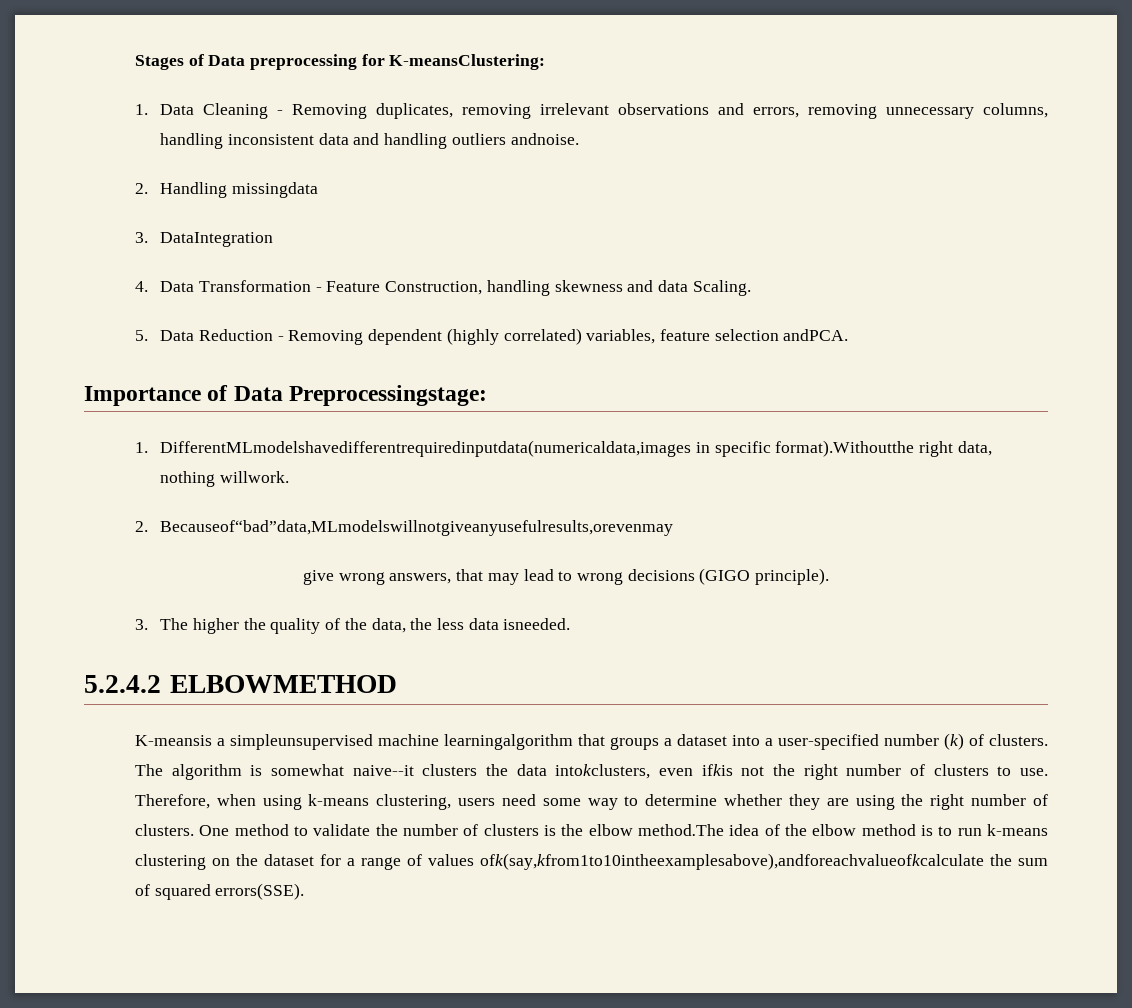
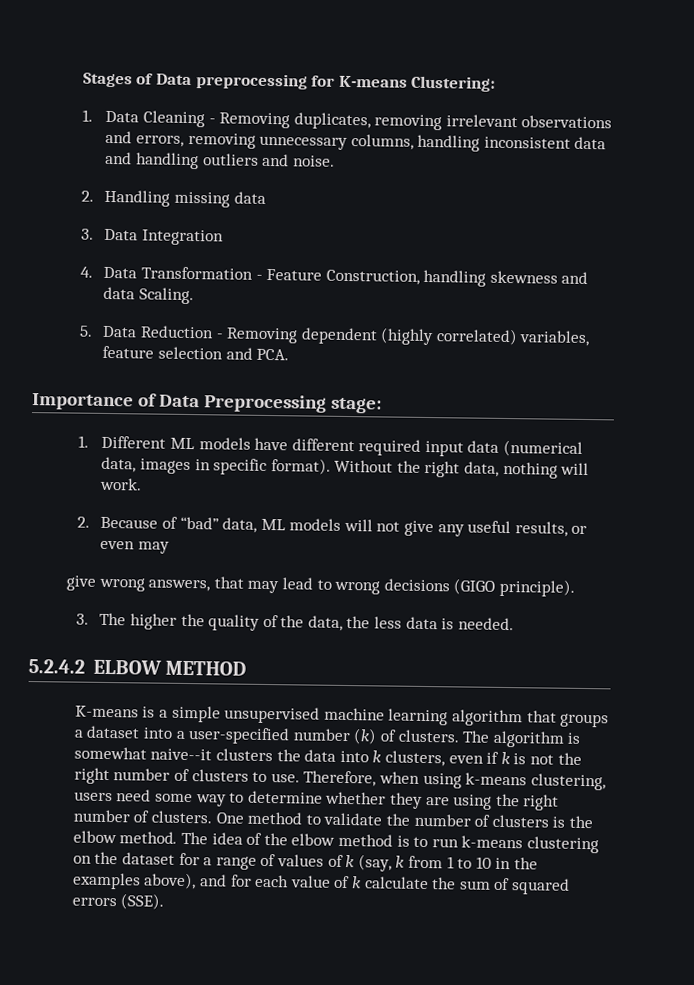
- Stages of Data preprocessing for K-meansClustering:
+ Stages of Data preprocessing for K-means Clustering:
- 1. Data Cleaning - Removing duplicates, removing irrelevant observations and errors, removing unnecessary columns, handling inconsistent data and handling outliers andnoise.
+ 1. Data Cleaning - Removing duplicates, removing irrelevant observations and errors, removing unnecessary columns, handling inconsistent data and handling outliers and noise.
- 2. Handling missingdata
- 3. DataIntegration
+ 2. Handling missing data
+ 3. Data Integration
- 5. Data Reduction - Removing dependent (highly correlated) variables, feature selection andPCA.
+ 5. Data Reduction - Removing dependent (highly correlated) variables, feature selection and PCA.
- Importance of Data Preprocessingstage:
- 1. DifferentMLmodelshavedifferentrequiredinputdata(numericaldata,images in specific format).Withoutthe right data, nothing willwork.
- 2. Becauseof“bad”data,MLmodelswillnotgiveanyusefulresults,orevenmay
+ Importance of Data Preprocessing stage:
+ 1. Different ML models have different required input data (numerical data, images in specific format). Without the right data, nothing will work.
+ 2. Because of “bad” data, ML models will not give any useful results, or even may
- 3. The higher the quality of the data, the less data isneeded.
+ 3. The higher the quality of the data, the less data is needed.
- 5.2.4.2 ELBOWMETHOD
- K-meansis a simpleunsupervised machine learningalgorithm that groups a dataset into a user-specified number (k) of clusters.
+ 5.2.4.2 ELBOW METHOD
+ K-means is a simple unsupervised machine learning algorithm that groups a dataset into a user-specified number (k) of clusters.
- The algorithm is somewhat naive--it clusters the data intokclusters, even ifkis not the right number of clusters to use.
+ The algorithm is somewhat naive--it clusters the data into k clusters, even if k is not the right number of clusters to use.
- One method to validate the number of clusters is the elbow method.The idea of the elbow method is to run k-means clustering on the dataset for a range of values ofk(say,kfrom1to10intheexamplesabove),andforeachvalueofkcalculate the sum of squared errors(SSE).
+ One method to validate the number of clusters is the elbow method. The idea of the elbow method is to run k-means clustering on the dataset for a range of values of k (say, k from 1 to 10 in the examples above), and for each value of k calculate the sum of squared errors (SSE).

